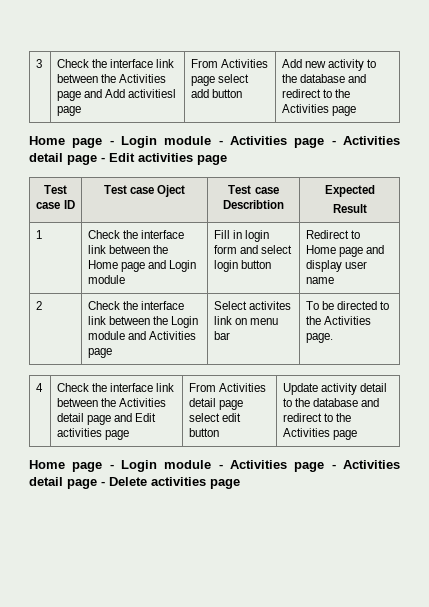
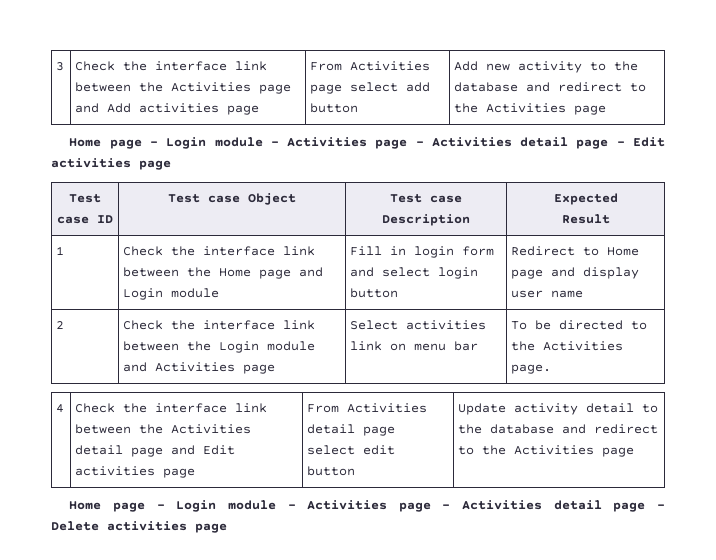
- 3 | Check the interface link between the Activities page and Add activitiesl page | From Activities page select add button | Add new activity to the database and redirect to the Activities page
+ 3 | Check the interface link between the Activities page and Add activities page | From Activities page select add button | Add new activity to the database and redirect to the Activities page
- Test case ID | Test case Oject | Test case Describtion | Expected
+ Test case ID | Test case Object | Test case Description | Expected
- 2 | Check the interface link between the Login module and Activities page | Select activites link on menu bar | To be directed to the Activities page.
+ 2 | Check the interface link between the Login module and Activities page | Select activities link on menu bar | To be directed to the Activities page.

